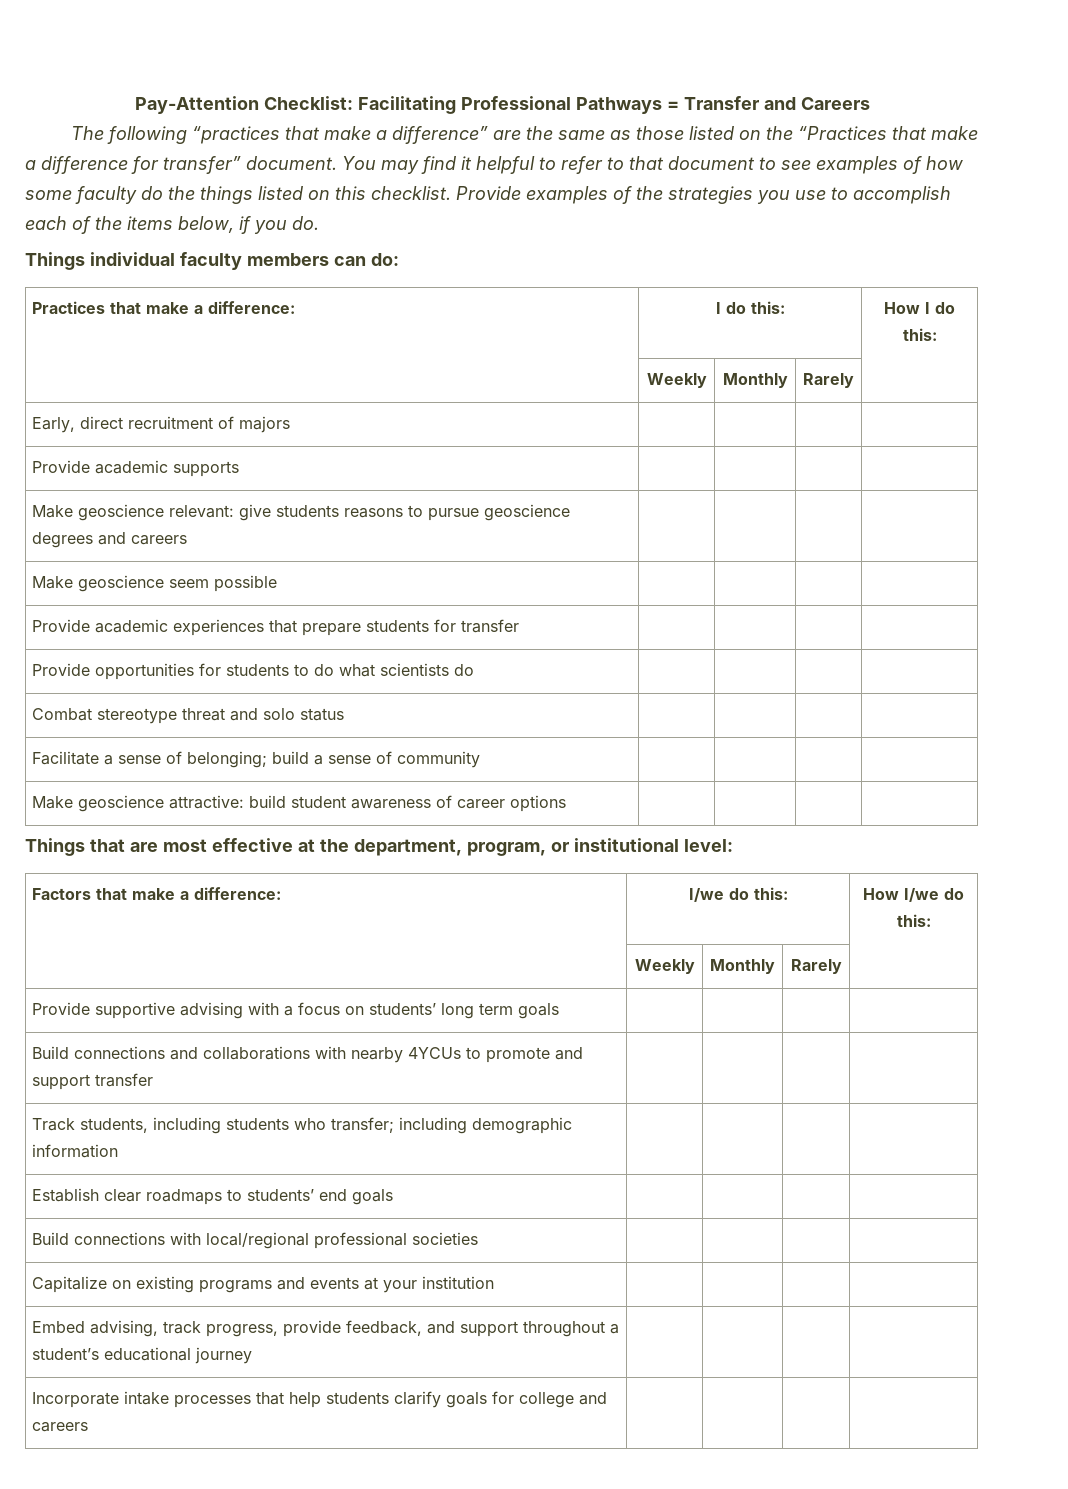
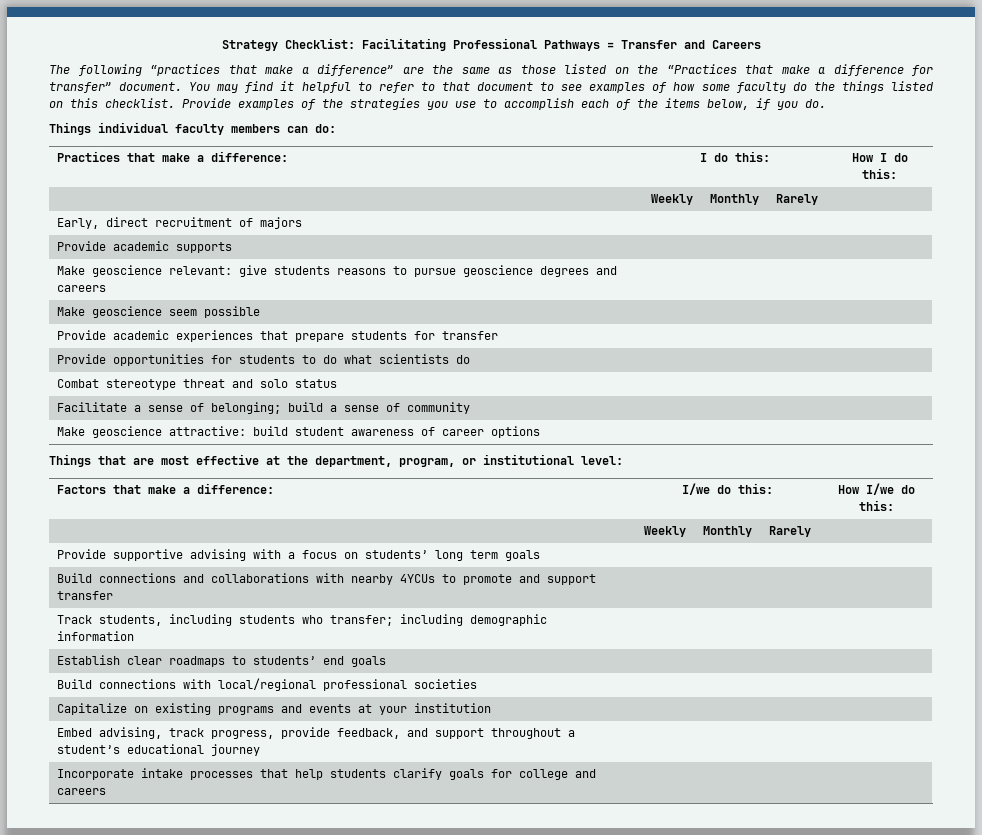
- Pay-Attention Checklist: Facilitating Professional Pathways = Transfer and Careers
+ Strategy Checklist: Facilitating Professional Pathways = Transfer and Careers

